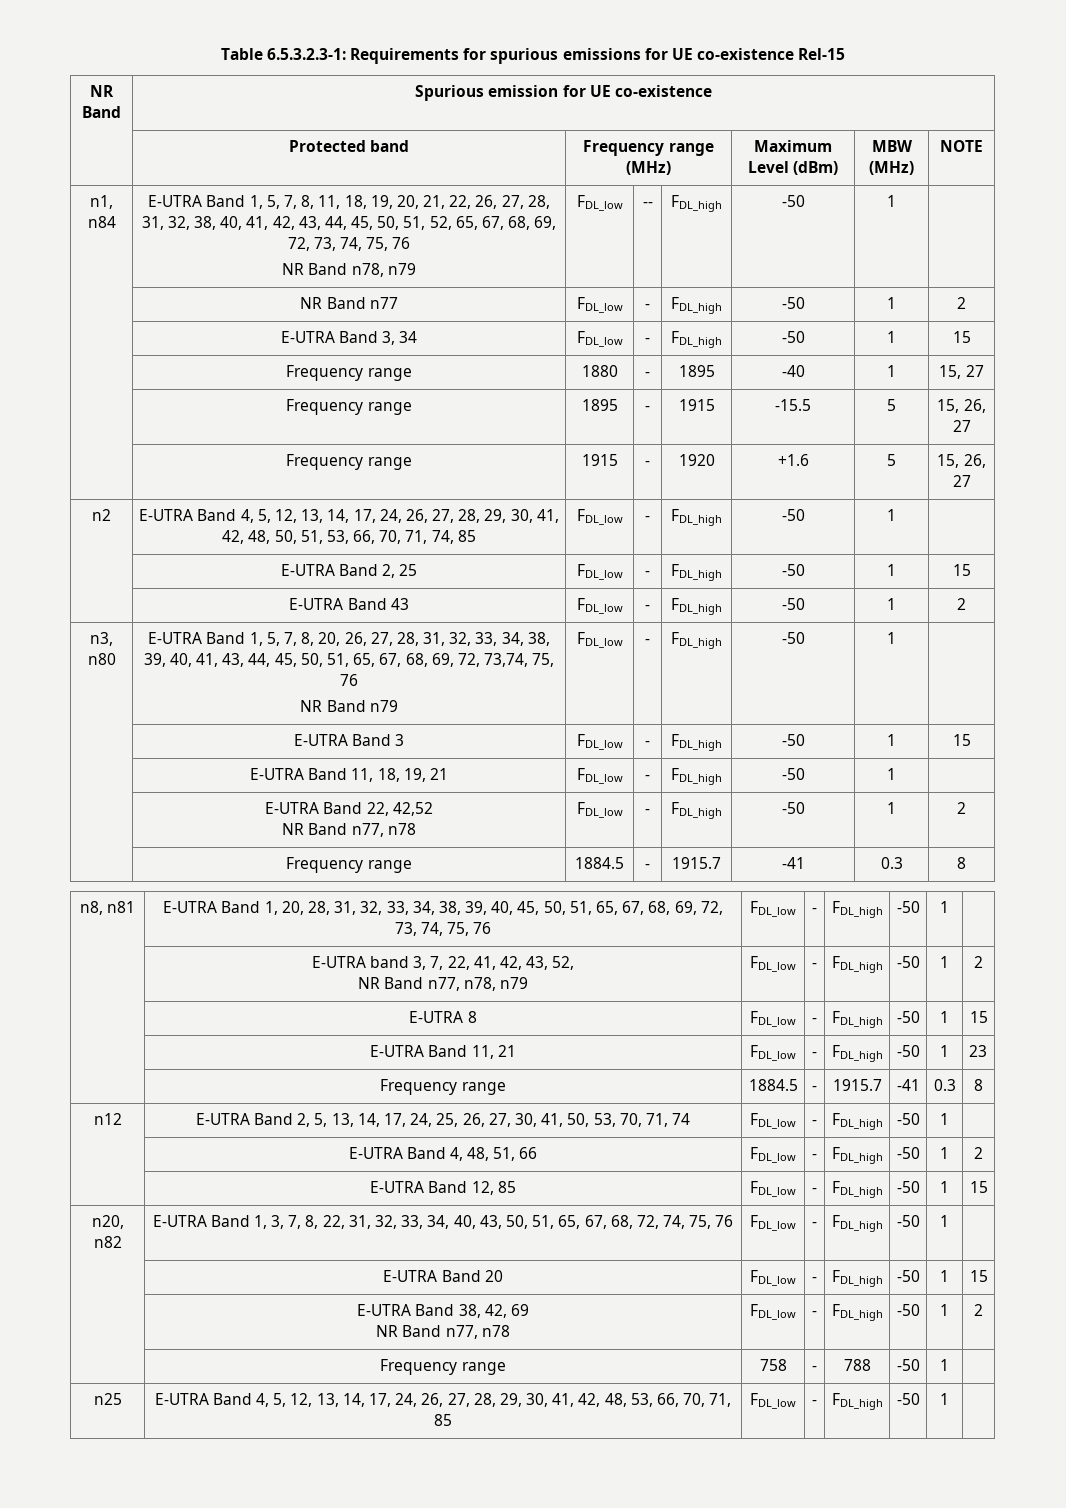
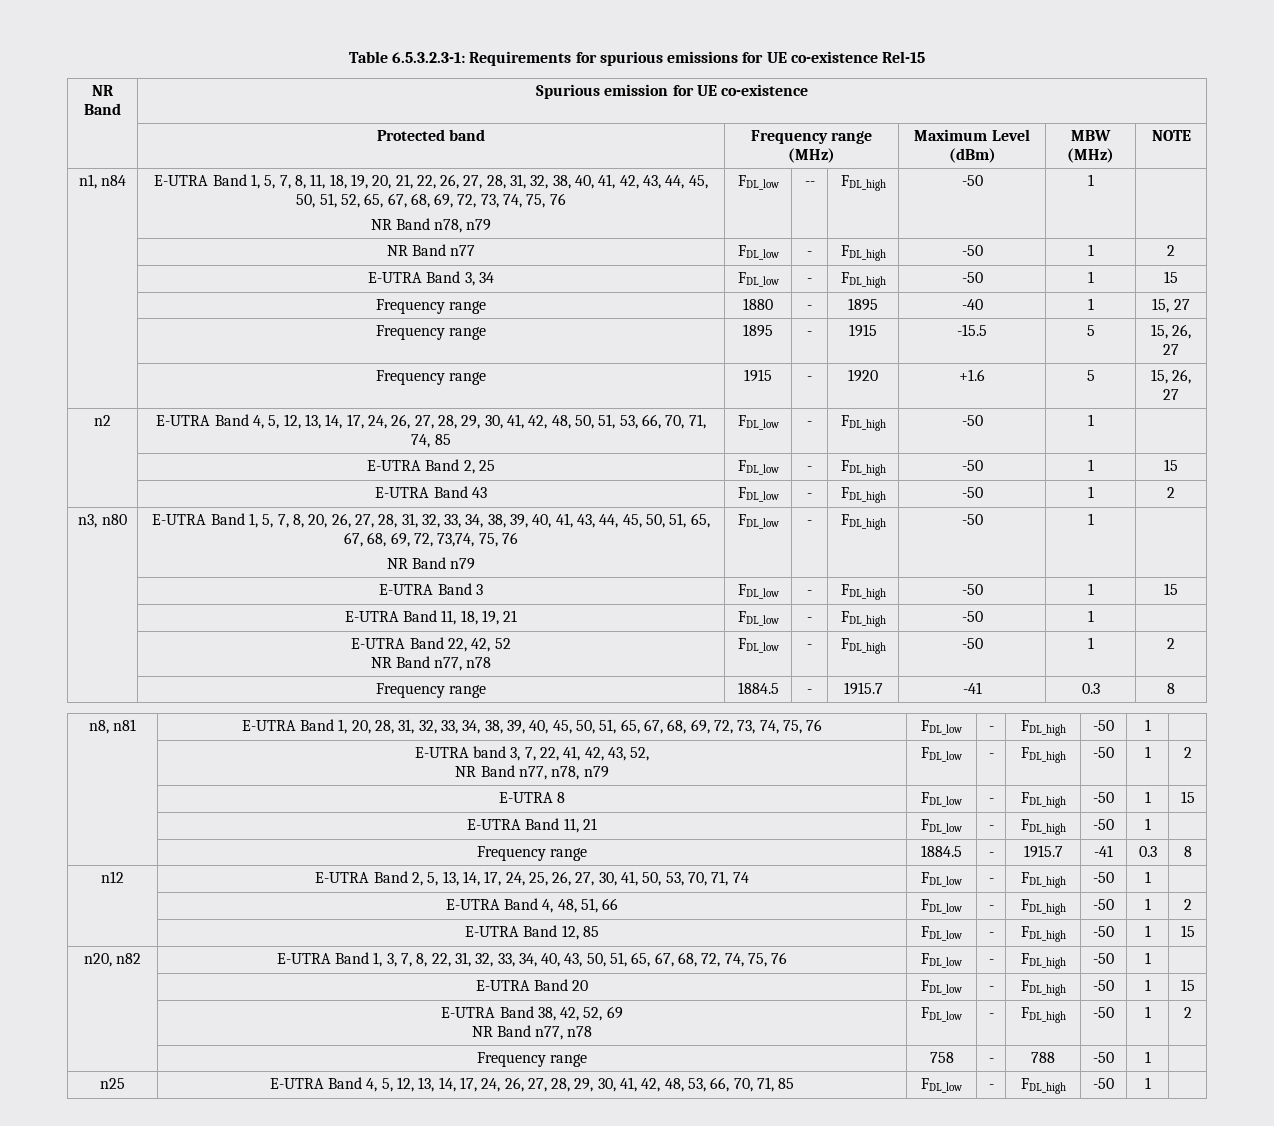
- | E-UTRA Band 22, 42,52
+ | E-UTRA Band 22, 42, 52
- | E-UTRA Band 11, 21 | FDL_low | - | FDL_high | -50 | 1 | 23
+ | E-UTRA Band 11, 21 | FDL_low | - | FDL_high | -50 | 1 |
- | E-UTRA Band 38, 42, 69
+ | E-UTRA Band 38, 42, 52, 69

